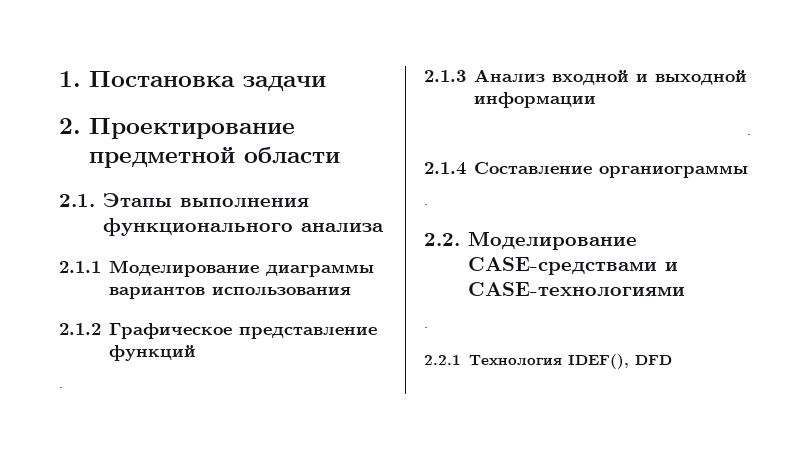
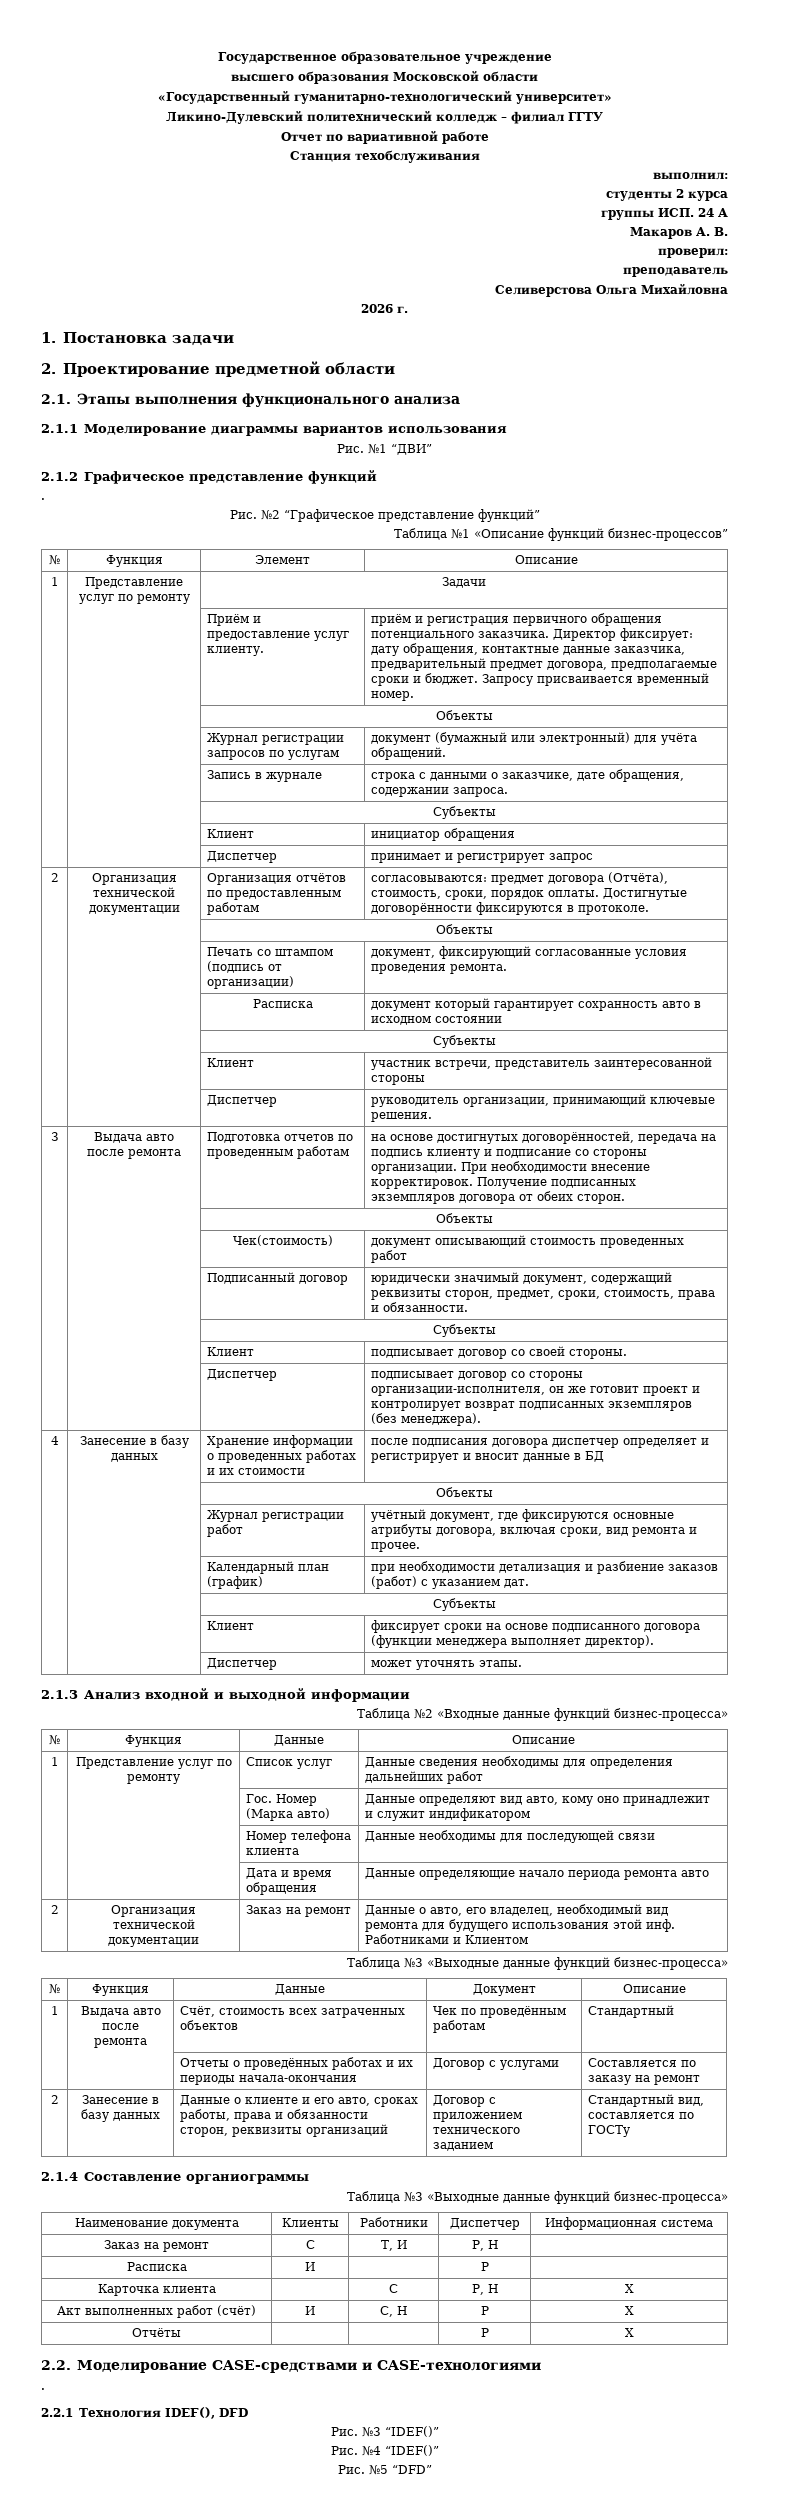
+ Государственное образовательное учреждение
+ высшего образования Московской области
+ «Государственный гуманитарно-технологический университет»
+ Ликино-Дулевский политехнический колледж – филиал ГГТУ
+ Отчет по вариативной работе
+ Станция техобслуживания
+ выполнил:
+ студенты 2 курса
+ группы ИСП. 24 А
+ Макаров А. В.
+ проверил:
+ преподаватель
+ Селиверстова Ольга Михайловна
+ 2026 г.
+ Рис. №1 “ДВИ”
+ Рис. №2 “Графическое представление функций”
+ Таблица №1 «Описание функций бизнес-процессов”
+ № | Функция | Элемент | Описание
+ 1 | Представление услуг по ремонту | Задачи
+ | | Приём и предоставление услуг клиенту. | приём и регистрация первичного обращения потенциального заказчика. Директор фиксирует: дату обращения, контактные данные заказчика, предварительный предмет договора, предполагаемые сроки и бюджет. Запросу присваивается временный номер.
+ | | Объекты
+ | | Журнал регистрации запросов по услугам | документ (бумажный или электронный) для учёта обращений.
+ | | Запись в журнале | строка с данными о заказчике, дате обращения, содержании запроса.
+ | | Субъекты
+ | | Клиент | инициатор обращения
+ | | Диспетчер | принимает и регистрирует запрос
+ 2 | Организация технической документации | Организация отчётов по предоставленным работам | согласовываются: предмет договора (Отчёта), стоимость, сроки, порядок оплаты. Достигнутые договорённости фиксируются в протоколе.
+ | | Объекты
+ | | Печать со штампом (подпись от организации) | документ, фиксирующий согласованные условия проведения ремонта.
+ | | Расписка | документ который гарантирует сохранность авто в исходном состоянии
+ | | Субъекты
+ | | Клиент | участник встречи, представитель заинтересованной стороны
+ | | Диспетчер | руководитель организации, принимающий ключевые решения.
+ 3 | Выдача авто после ремонта | Подготовка отчетов по проведенным работам | на основе достигнутых договорённостей, передача на подпись клиенту и подписание со стороны организации. При необходимости внесение корректировок. Получение подписанных экземпляров договора от обеих сторон.
+ | | Объекты
+ | | Чек(стоимость) | документ описывающий стоимость проведенных работ
+ | | Подписанный договор | юридически значимый документ, содержащий реквизиты сторон, предмет, сроки, стоимость, права и обязанности.
+ | | Субъекты
+ | | Клиент | подписывает договор со своей стороны.
+ | | Диспетчер | подписывает договор со стороны организации-исполнителя, он же готовит проект и контролирует возврат подписанных экземпляров (без менеджера).
+ 4 | Занесение в базу данных | Хранение информации о проведенных работах и их стоимости | после подписания договора диспетчер определяет и регистрирует и вносит данные в БД
+ | | Объекты
+ | | Журнал регистрации работ | учётный документ, где фиксируются основные атрибуты договора, включая сроки, вид ремонта и прочее.
+ | | Календарный план (график) | при необходимости детализация и разбиение заказов (работ) с указанием дат.
+ | | Субъекты
+ | | Клиент | фиксирует сроки на основе подписанного договора (функции менеджера выполняет директор).
+ | | Диспетчер | может уточнять этапы.
  2.1.3 Анализ входной и выходной информации
- .
+ Таблица №2 «Входные данные функций бизнес-процесса»
+ № | Функция | Данные | Описание
+ 1 | Представление услуг по ремонту | Список услуг | Данные сведения необходимы для определения дальнейших работ
+ | | Гос. Номер (Марка авто) | Данные определяют вид авто, кому оно принадлежит и служит индификатором
+ | | Номер телефона клиента | Данные необходимы для последующей связи
+ | | Дата и время обращения | Данные определяющие начало периода ремонта авто
+ 2 | Организация технической документации | Заказ на ремонт | Данные о авто, его владелец, необходимый вид ремонта для будущего использования этой инф. Работниками и Клиентом
+ Таблица №3 «Выходные данные функций бизнес-процесса»
+ № | Функция | Данные | Документ | Описание
+ 1 | Выдача авто после ремонта | Счёт, стоимость всех затраченных объектов | Чек по проведённым работам | Стандартный
+ | | Отчеты о проведённых работах и их периоды начала-окончания | Договор с услугами | Составляется по заказу на ремонт
+ 2 | Занесение в базу данных | Данные о клиенте и его авто, сроках работы, права и обязанности сторон, реквизиты организаций | Договор с приложением технического заданием | Стандартный вид, составляется по ГОСТу
  2.1.4 Составление органиограммы
- .
+ Таблица №3 «Выходные данные функций бизнес-процесса»
+ Наименование документа | Клиенты | Работники | Диспетчер | Информационная система
+ Заказ на ремонт | С | Т, И | Р, Н |
+ Расписка | И | | Р |
+ Карточка клиента | | С | Р, Н | Х
+ Акт выполненных работ (счёт) | И | С, Н | Р | Х
+ Отчёты | | | Р | Х
+ Рис. №3 “IDEF()”
+ Рис. №4 “IDEF()”
+ Рис. №5 “DFD”

